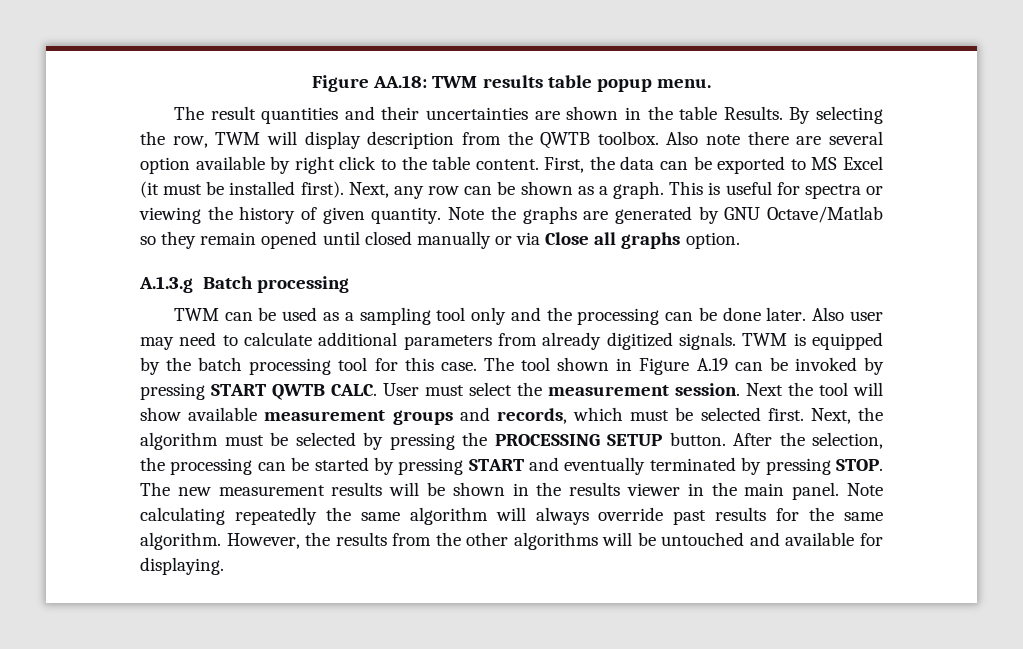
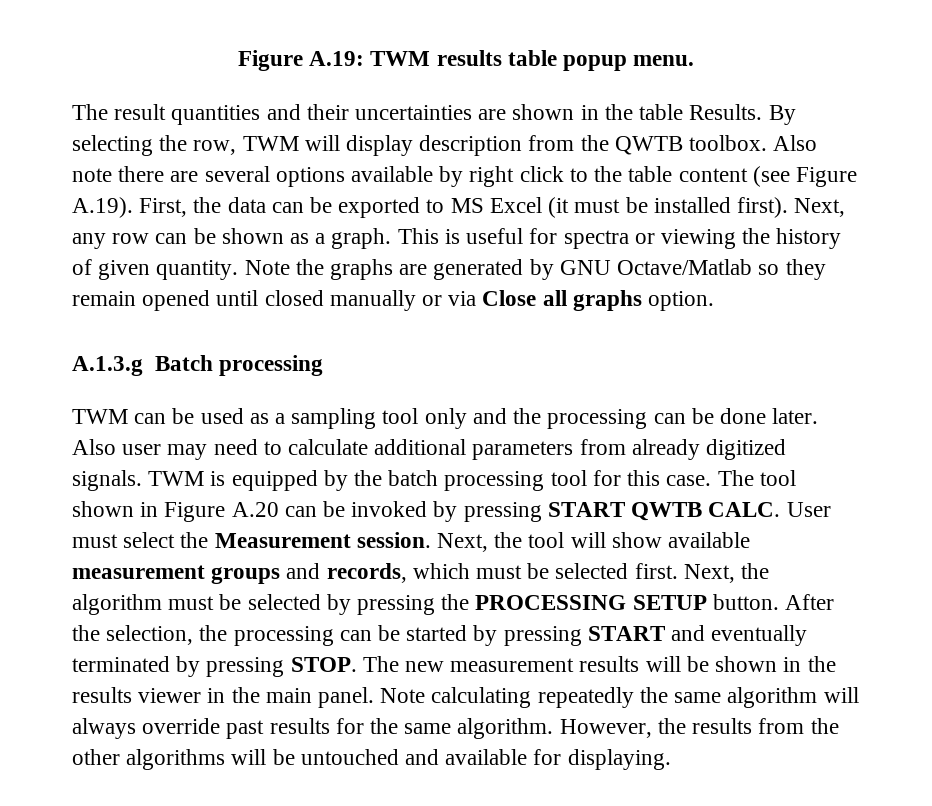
- Figure AA.18: TWM results table popup menu.
+ Figure A.19: TWM results table popup menu.
- Also note there are several option available by right click to the table content. First, the data can be exported to MS Excel (it must be installed first).
+ Also note there are several options available by right click to the table content (see Figure A.19). First, the data can be exported to MS Excel (it must be installed first).
- The tool shown in Figure A.19 can be invoked by pressing START QWTB CALC.
+ The tool shown in Figure A.20 can be invoked by pressing START QWTB CALC.
- User must select the measurement session. Next the tool will show available measurement groups and records, which must be selected first.
+ User must select the Measurement session. Next, the tool will show available measurement groups and records, which must be selected first.

